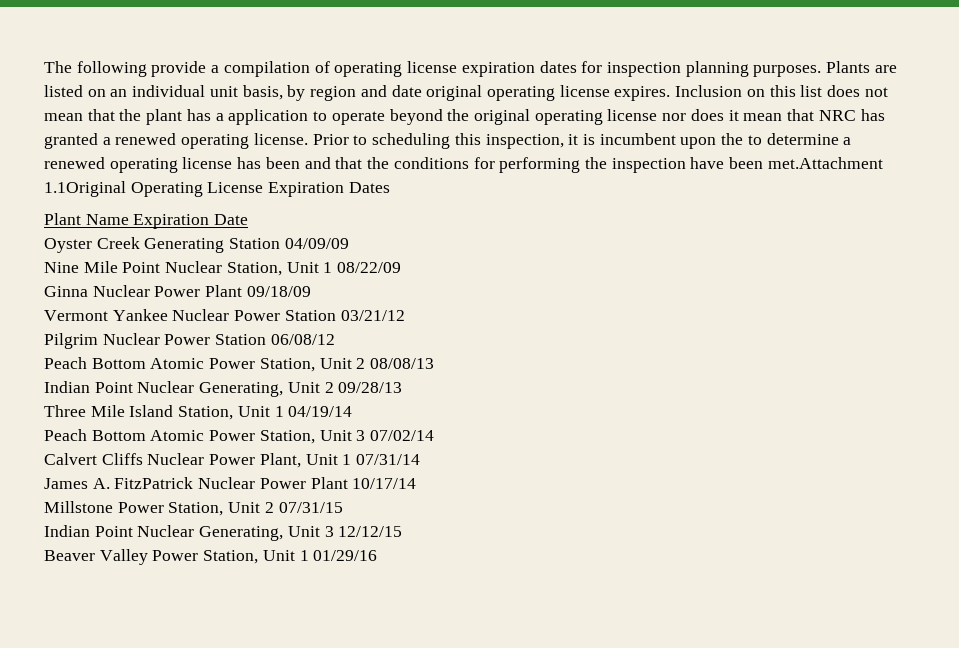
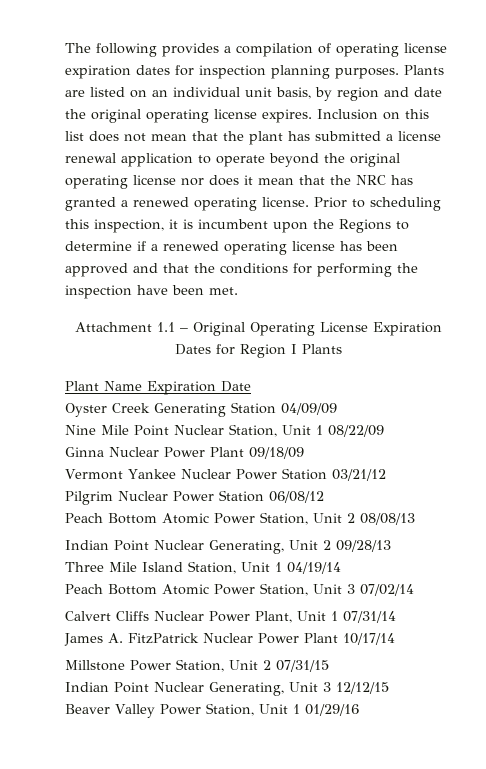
- The following provide a compilation of operating license expiration dates for inspection planning purposes.
+ The following provides a compilation of operating license expiration dates for inspection planning purposes.
- Plants are listed on an individual unit basis, by region and date original operating license expires.
+ Plants are listed on an individual unit basis, by region and date the original operating license expires.
- Inclusion on this list does not mean that the plant has a application to operate beyond the original operating license nor does it mean that NRC has granted a renewed operating license.
+ Inclusion on this list does not mean that the plant has submitted a license renewal application to operate beyond the original operating license nor does it mean that the NRC has granted a renewed operating license.
- Prior to scheduling this inspection, it is incumbent upon the to determine a renewed operating license has been and that the conditions for performing the inspection have been met.Attachment 1.1Original Operating License Expiration Dates
+ Prior to scheduling this inspection, it is incumbent upon the Regions to determine if a renewed operating license has been approved and that the conditions for performing the inspection have been met.
+ Attachment 1.1 – Original Operating License Expiration Dates for Region I Plants

